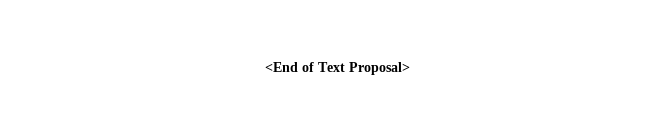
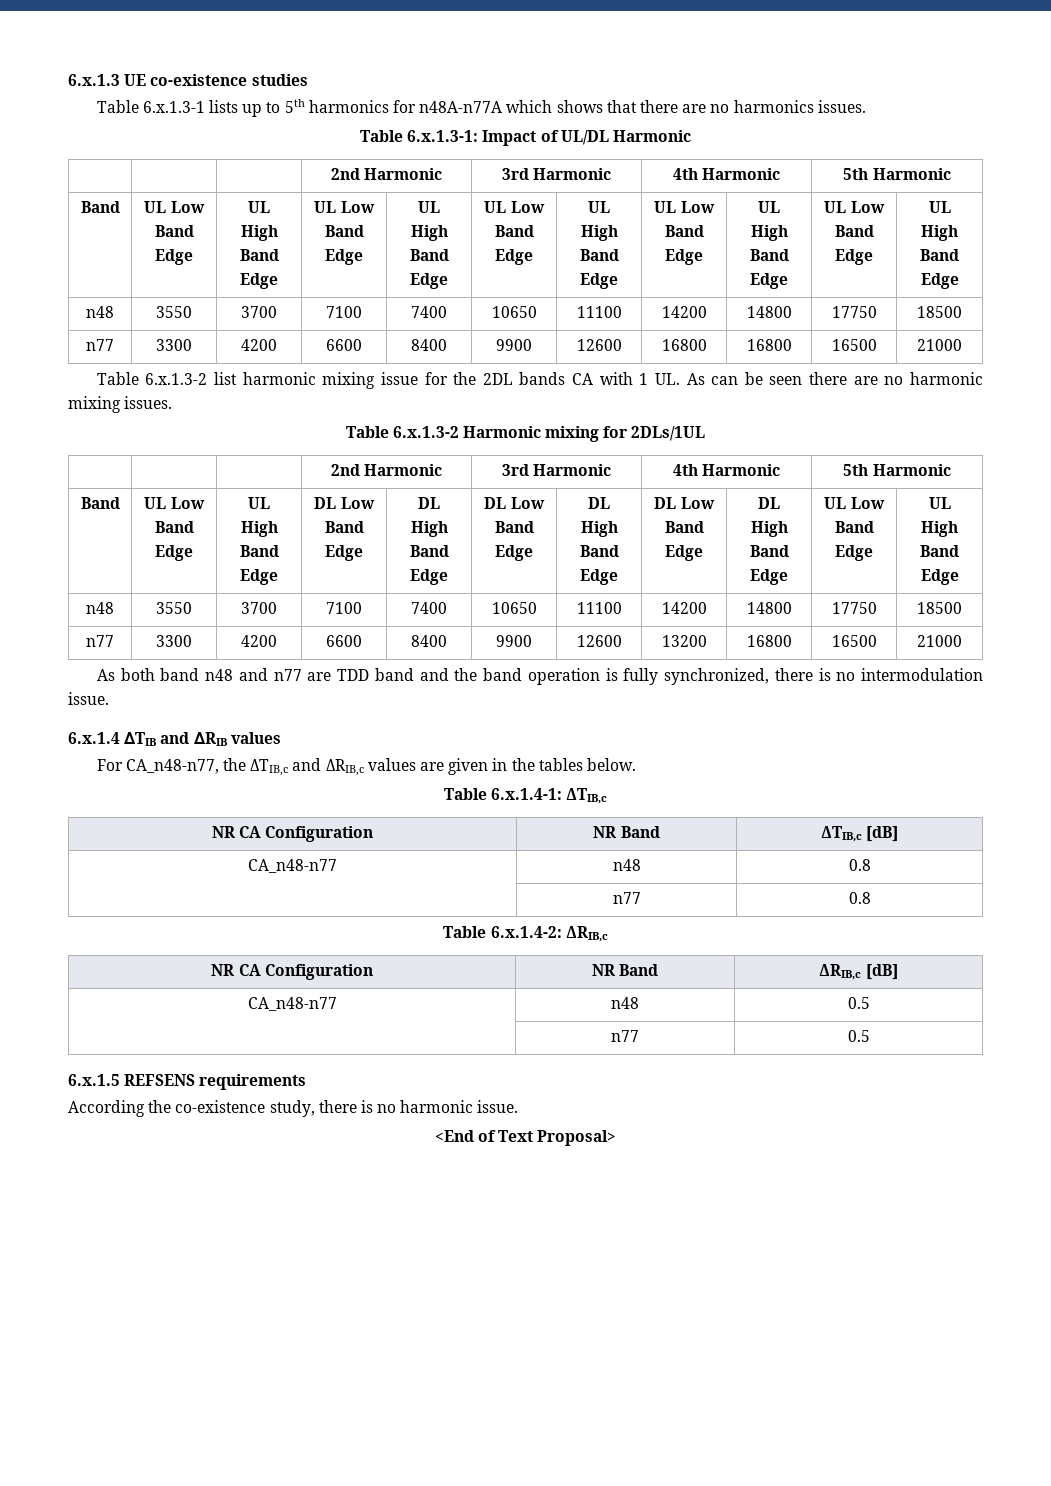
+ 6.x.1.3 UE co-existence studies
+ Table 6.x.1.3-1 lists up to 5th harmonics for n48A-n77A which shows that there are no harmonics issues.
+ Table 6.x.1.3-1: Impact of UL/DL Harmonic
+ | | | 2nd Harmonic | 3rd Harmonic | 4th Harmonic | 5th Harmonic
+ Band | UL Low Band Edge | UL High Band Edge | UL Low Band Edge | UL High Band Edge | UL Low Band Edge | UL High Band Edge | UL Low Band Edge | UL High Band Edge | UL Low Band Edge | UL High Band Edge
+ n48 | 3550 | 3700 | 7100 | 7400 | 10650 | 11100 | 14200 | 14800 | 17750 | 18500
+ n77 | 3300 | 4200 | 6600 | 8400 | 9900 | 12600 | 16800 | 16800 | 16500 | 21000
+ Table 6.x.1.3-2 list harmonic mixing issue for the 2DL bands CA with 1 UL. As can be seen there are no harmonic mixing issues.
+ Table 6.x.1.3-2 Harmonic mixing for 2DLs/1UL
+ | | | 2nd Harmonic | 3rd Harmonic | 4th Harmonic | 5th Harmonic
+ Band | UL Low Band Edge | UL High Band Edge | DL Low Band Edge | DL High Band Edge | DL Low Band Edge | DL High Band Edge | DL Low Band Edge | DL High Band Edge | UL Low Band Edge | UL High Band Edge
+ n48 | 3550 | 3700 | 7100 | 7400 | 10650 | 11100 | 14200 | 14800 | 17750 | 18500
+ n77 | 3300 | 4200 | 6600 | 8400 | 9900 | 12600 | 13200 | 16800 | 16500 | 21000
+ As both band n48 and n77 are TDD band and the band operation is fully synchronized, there is no intermodulation issue.
+ 6.x.1.4 ∆TIB and ∆RIB values
+ For CA_n48-n77, the ΔTIB,c and ΔRIB,c values are given in the tables below.
+ Table 6.x.1.4-1: ΔTIB,c
+ NR CA Configuration | NR Band | ΔTIB,c [dB]
+ CA_n48-n77 | n48 | 0.8
+ | n77 | 0.8
+ Table 6.x.1.4-2: ΔRIB,c
+ NR CA Configuration | NR Band | ΔRIB,c [dB]
+ CA_n48-n77 | n48 | 0.5
+ | n77 | 0.5
+ 6.x.1.5 REFSENS requirements
+ According the co-existence study, there is no harmonic issue.

